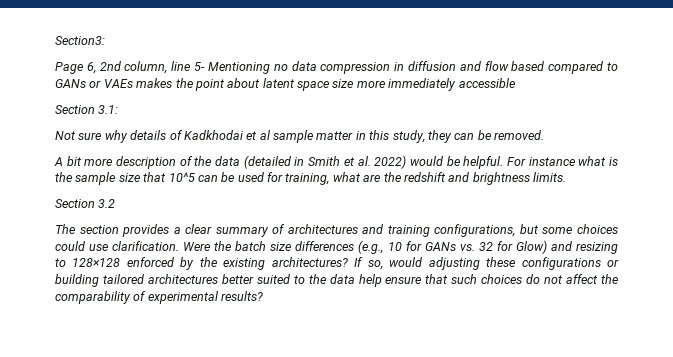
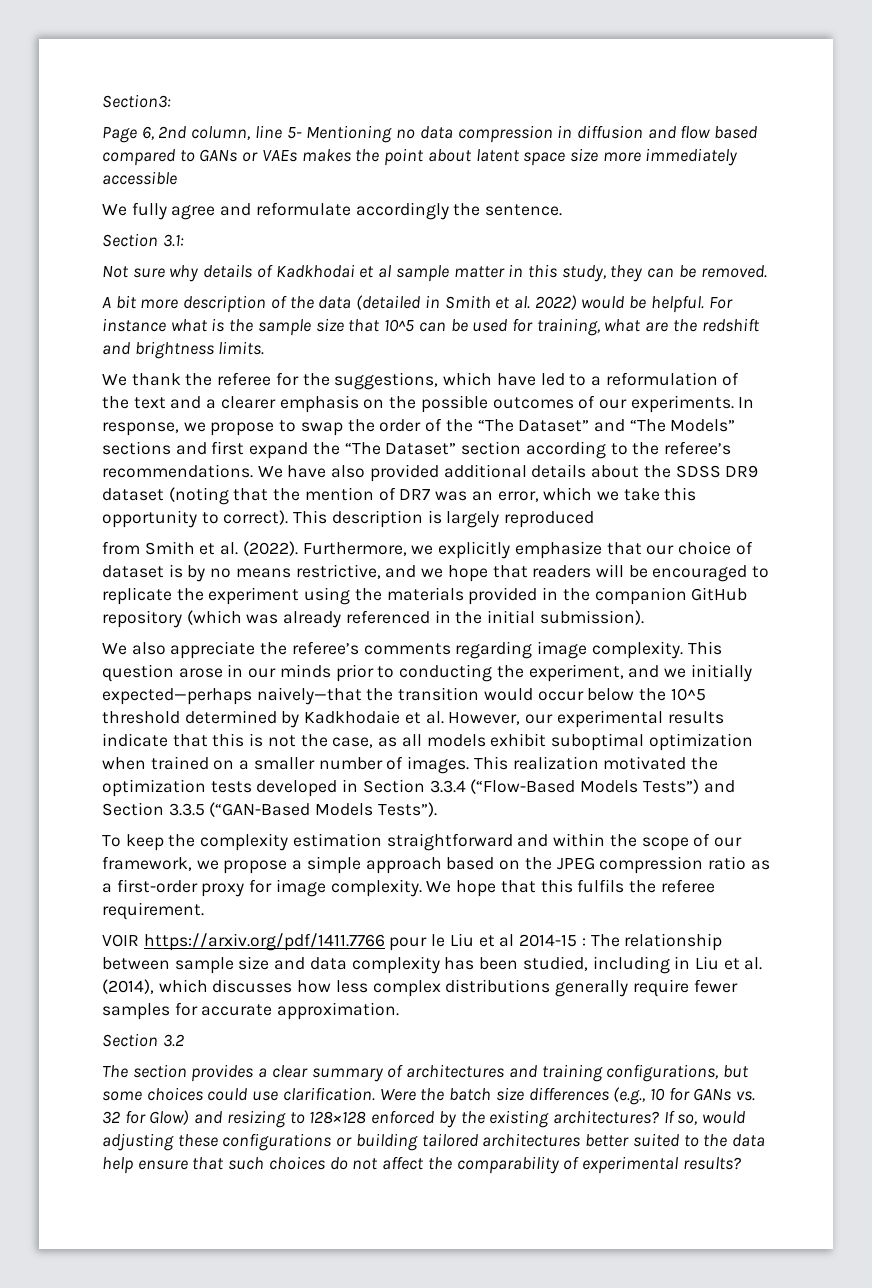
+ We fully agree and reformulate accordingly the sentence.
+ We thank the referee for the suggestions, which have led to a reformulation of the text and a clearer emphasis on the possible outcomes of our experiments. In response, we propose to swap the order of the “The Dataset” and “The Models” sections and first expand the “The Dataset” section according to the referee’s recommendations. We have also provided additional details about the SDSS DR9 dataset (noting that the mention of DR7 was an error, which we take this opportunity to correct). This description is largely reproduced
+ from Smith et al. (2022). Furthermore, we explicitly emphasize that our choice of dataset is by no means restrictive, and we hope that readers will be encouraged to replicate the experiment using the materials provided in the companion GitHub repository (which was already referenced in the initial submission).
+ We also appreciate the referee’s comments regarding image complexity. This question arose in our minds prior to conducting the experiment, and we initially expected—perhaps naively—that the transition would occur below the 10^5 threshold determined by Kadkhodaie et al. However, our experimental results indicate that this is not the case, as all models exhibit suboptimal optimization when trained on a smaller number of images. This realization motivated the optimization tests developed in Section 3.3.4 (“Flow-Based Models Tests”) and Section 3.3.5 (“GAN-Based Models Tests”).
+ To keep the complexity estimation straightforward and within the scope of our framework, we propose a simple approach based on the JPEG compression ratio as a first-order proxy for image complexity. We hope that this fulfils the referee requirement.
+ VOIR https://arxiv.org/pdf/1411.7766 pour le Liu et al 2014-15 : The relationship between sample size and data complexity has been studied, including in Liu et al. (2014), which discusses how less complex distributions generally require fewer samples for accurate approximation.

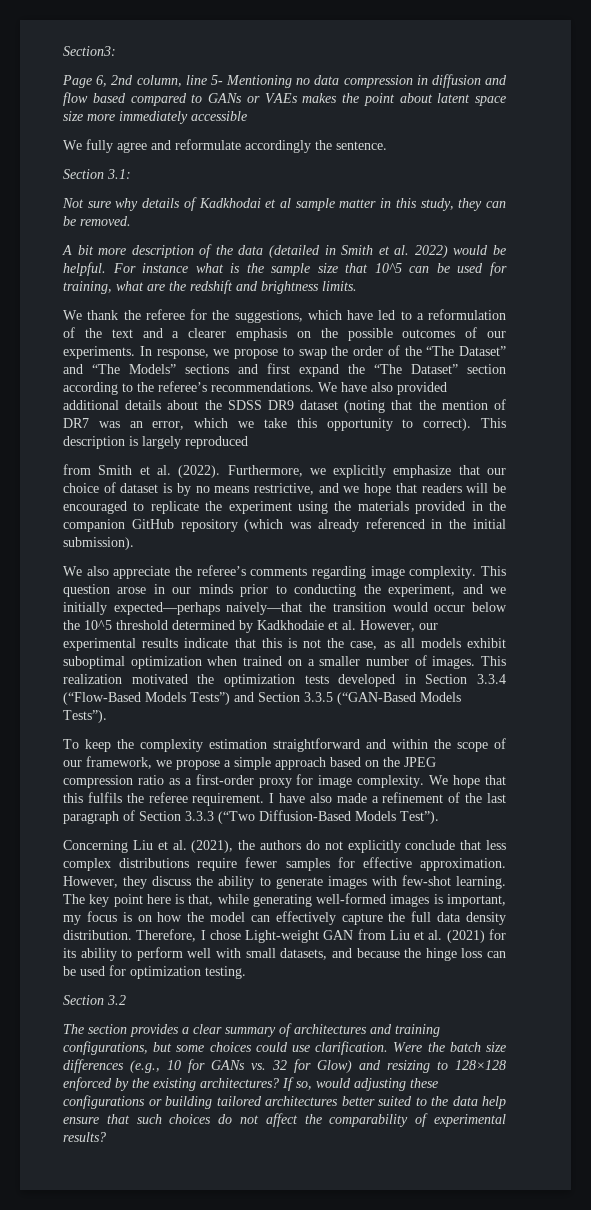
- We hope that this fulfils the referee requirement.
- VOIR https://arxiv.org/pdf/1411.7766 pour le Liu et al 2014-15 : The relationship between sample size and data complexity has been studied, including in Liu et al. (2014), which discusses how less complex distributions generally require fewer samples for accurate approximation.
+ We hope that this fulfils the referee requirement. I have also made a refinement of the last paragraph of Section 3.3.3 (“Two Diffusion-Based Models Test”).
+ Concerning Liu et al. (2021), the authors do not explicitly conclude that less complex distributions require fewer samples for effective approximation. However, they discuss the ability to generate images with few-shot learning. The key point here is that, while generating well-formed images is important, my focus is on how the model can effectively capture the full data density distribution. Therefore, I chose Light-weight GAN from Liu et al. (2021) for its ability to perform well with small datasets, and because the hinge loss can be used for optimization testing.

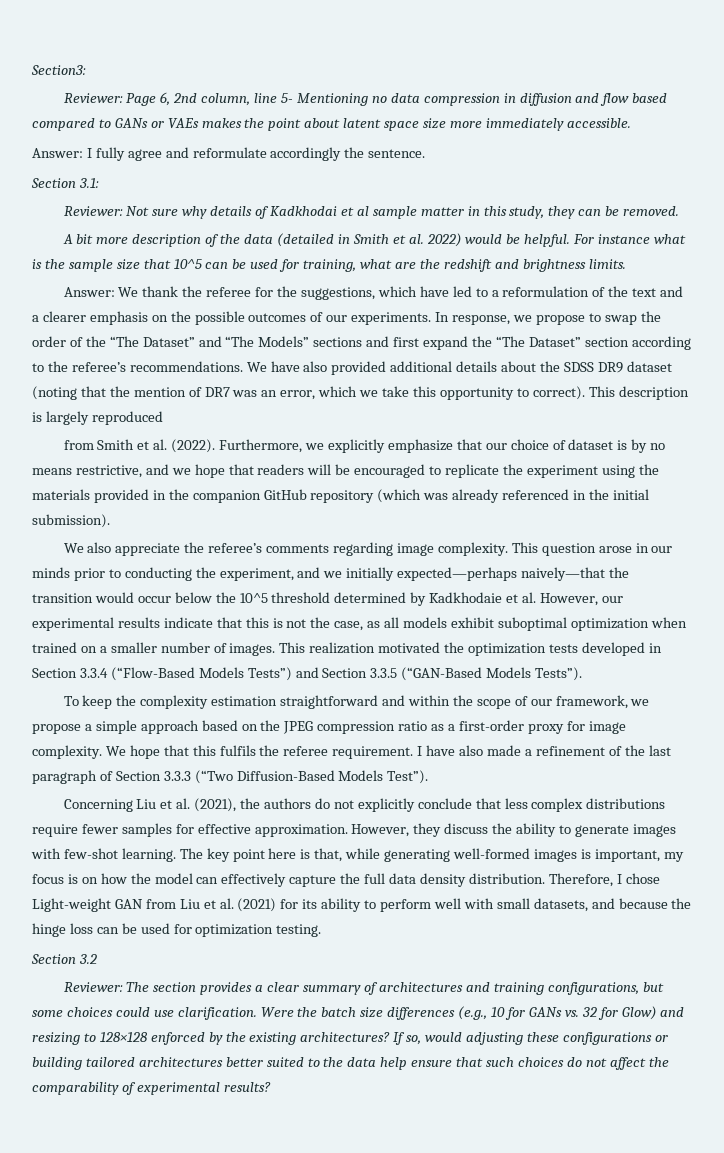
- Page 6, 2nd column, line 5- Mentioning no data compression in diffusion and flow based compared to GANs or VAEs makes the point about latent space size more immediately accessible
- We fully agree and reformulate accordingly the sentence.
+ Reviewer: Page 6, 2nd column, line 5- Mentioning no data compression in diffusion and flow based compared to GANs or VAEs makes the point about latent space size more immediately accessible.
+ Answer: I fully agree and reformulate accordingly the sentence.
- Not sure why details of Kadkhodai et al sample matter in this study, they can be removed.
+ Reviewer: Not sure why details of Kadkhodai et al sample matter in this study, they can be removed.
- We thank the referee for the suggestions, which have led to a reformulation of the text and a clearer emphasis on the possible outcomes of our experiments.
+ Answer: We thank the referee for the suggestions, which have led to a reformulation of the text and a clearer emphasis on the possible outcomes of our experiments.
- The section provides a clear summary of architectures and training configurations, but some choices could use clarification.
+ Reviewer: The section provides a clear summary of architectures and training configurations, but some choices could use clarification.

